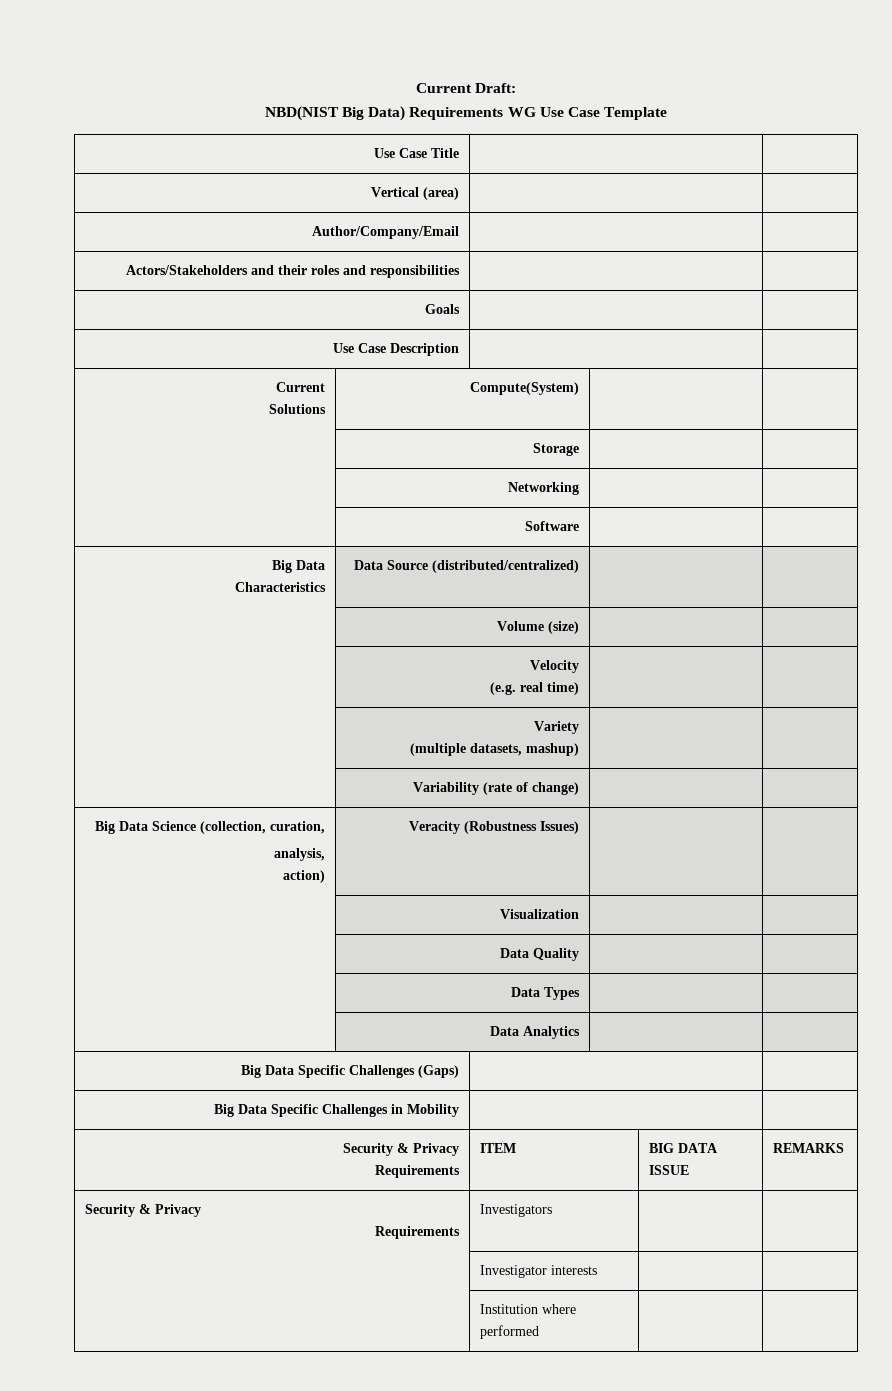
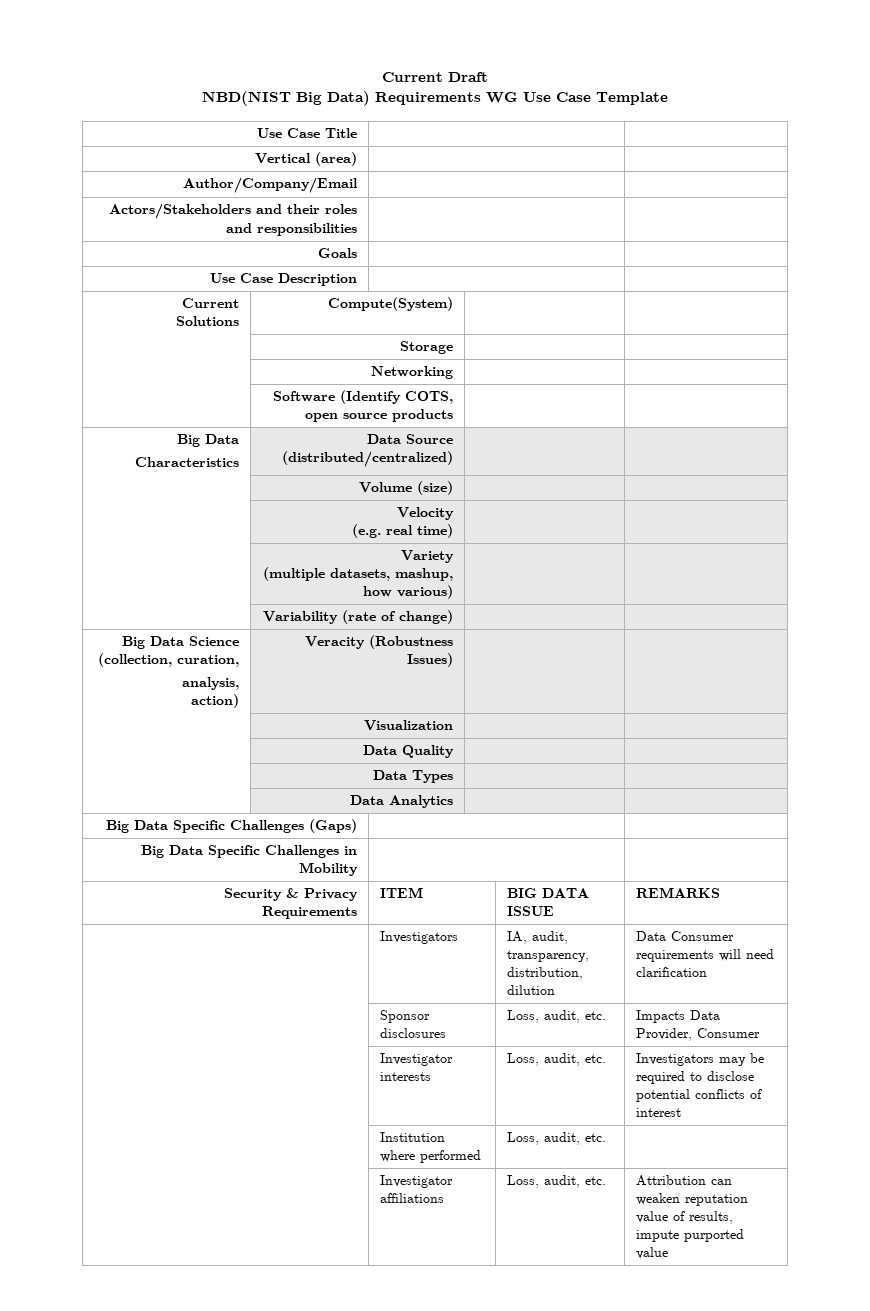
- Current Draft:
+ Current Draft
- | Software | |
+ | Software (Identify COTS, open source products | |
  | Variety
- (multiple datasets, mashup) | |
+ (multiple datasets, mashup, how various) | |
  Big Data Specific Challenges in Mobility | |
  Security & Privacy
  Requirements | ITEM | BIG DATA ISSUE | REMARKS
- Security & Privacy
- Requirements | Investigators | |
- | Investigator interests | |
- | Institution where performed | |
+ | Investigators | IA, audit, transparency, distribution, dilution | Data Consumer requirements will need clarification
+ | Sponsor disclosures | Loss, audit, etc. | Impacts Data Provider, Consumer
+ | Investigator interests | Loss, audit, etc. | Investigators may be required to disclose potential conflicts of interest
+ | Institution where performed | Loss, audit, etc. |
+ | Investigator affiliations | Loss, audit, etc. | Attribution can weaken reputation value of results, impute purported value

